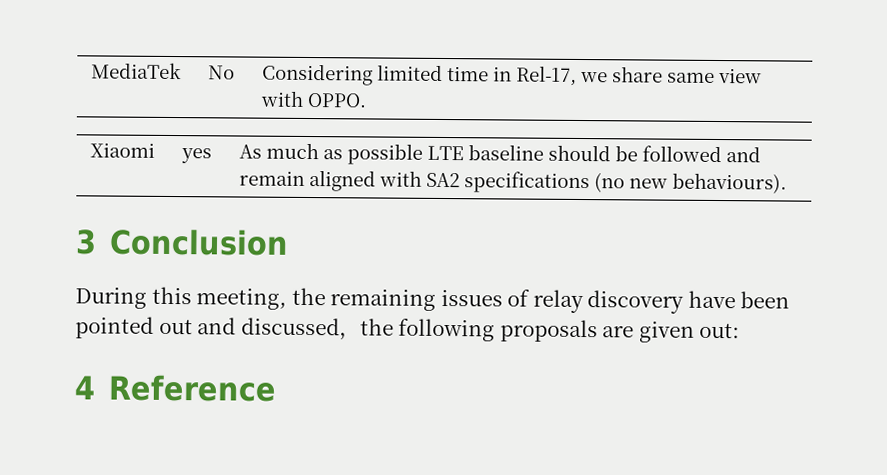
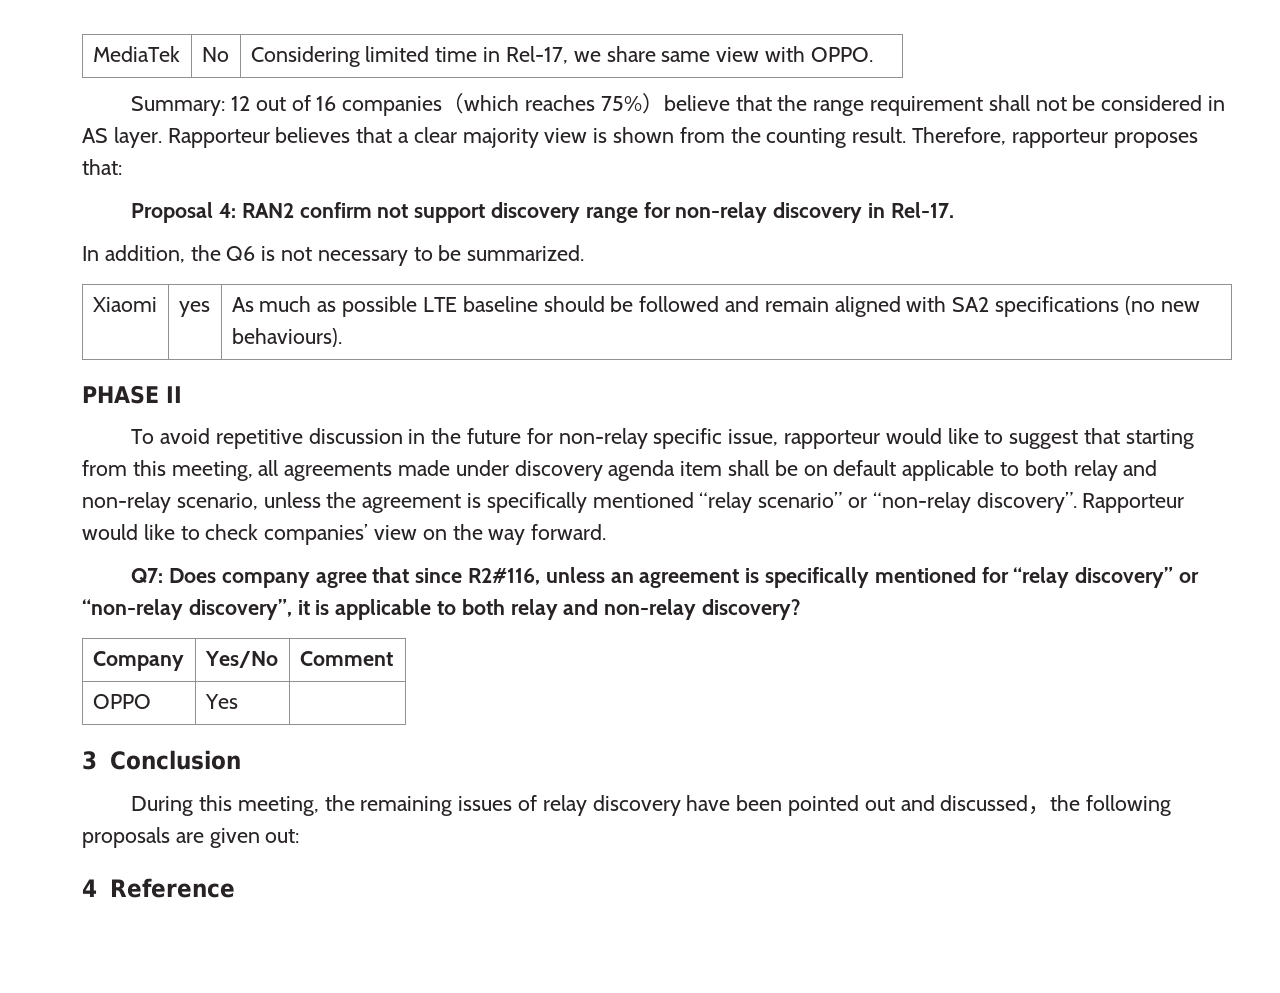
+ Summary: 12 out of 16 companies（which reaches 75%）believe that the range requirement shall not be considered in AS layer. Rapporteur believes that a clear majority view is shown from the counting result. Therefore, rapporteur proposes that:
+ Proposal 4: RAN2 confirm not support discovery range for non-relay discovery in Rel-17.
+ In addition, the Q6 is not necessary to be summarized.
+ PHASE II
+ To avoid repetitive discussion in the future for non-relay specific issue, rapporteur would like to suggest that starting from this meeting, all agreements made under discovery agenda item shall be on default applicable to both relay and non-relay scenario, unless the agreement is specifically mentioned “relay scenario” or “non-relay discovery”. Rapporteur would like to check companies’ view on the way forward.
+ Q7: Does company agree that since R2#116, unless an agreement is specifically mentioned for “relay discovery” or “non-relay discovery”, it is applicable to both relay and non-relay discovery?
+ Company | Yes/No | Comment
+ OPPO | Yes |

